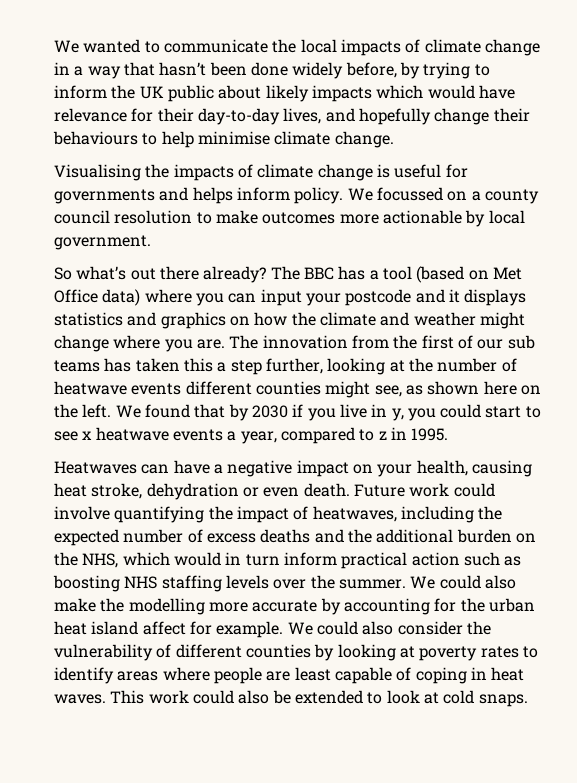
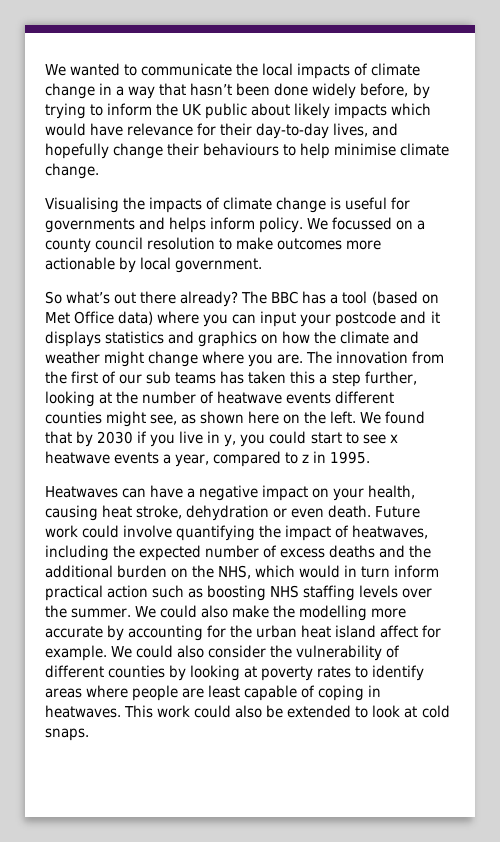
- We could also consider the vulnerability of different counties by looking at poverty rates to identify areas where people are least capable of coping in heat waves.
+ We could also consider the vulnerability of different counties by looking at poverty rates to identify areas where people are least capable of coping in heatwaves.

